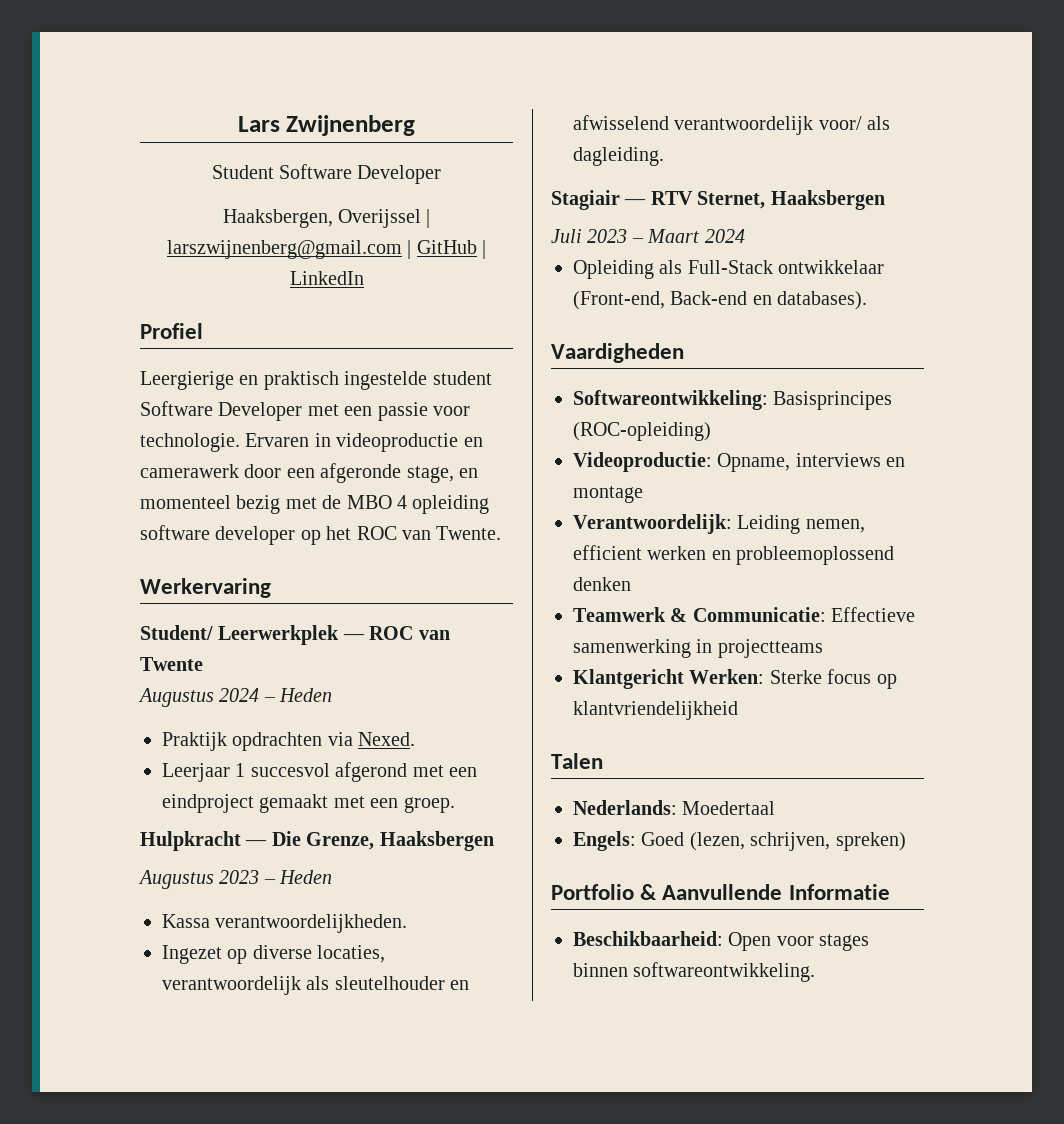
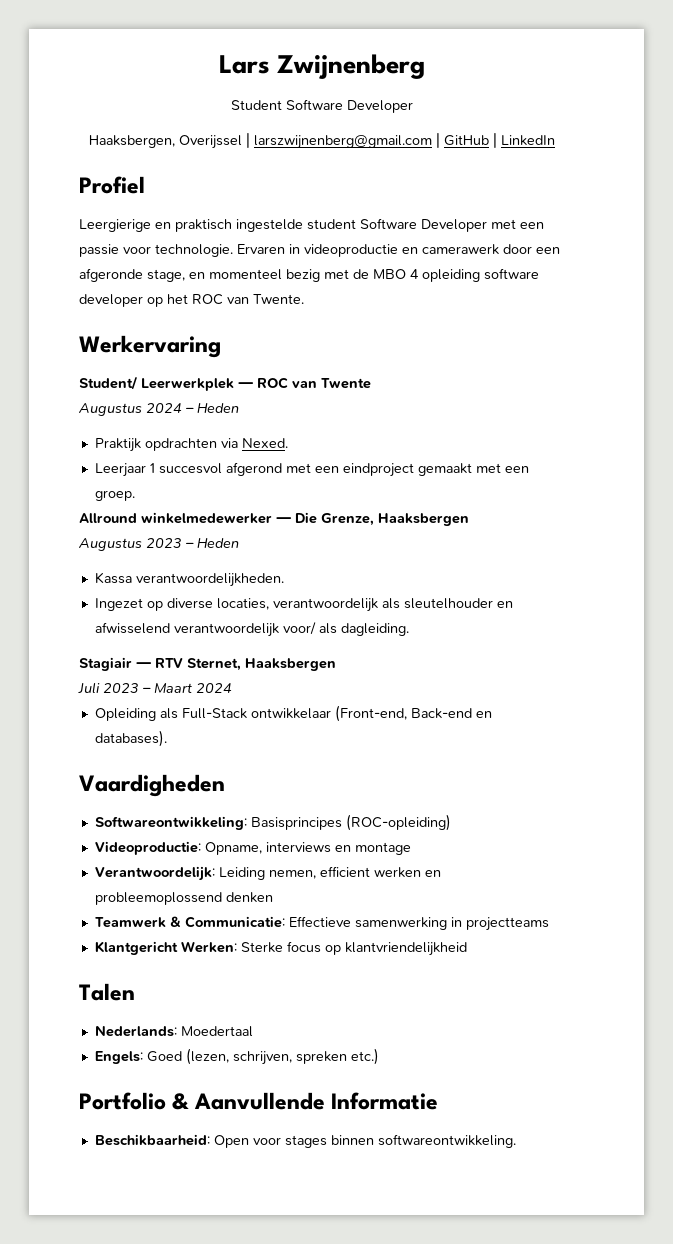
- Hulpkracht — Die Grenze, Haaksbergen
+ Allround winkelmedewerker — Die Grenze, Haaksbergen
- Engels: Goed (lezen, schrijven, spreken)
+ Engels: Goed (lezen, schrijven, spreken etc.)

